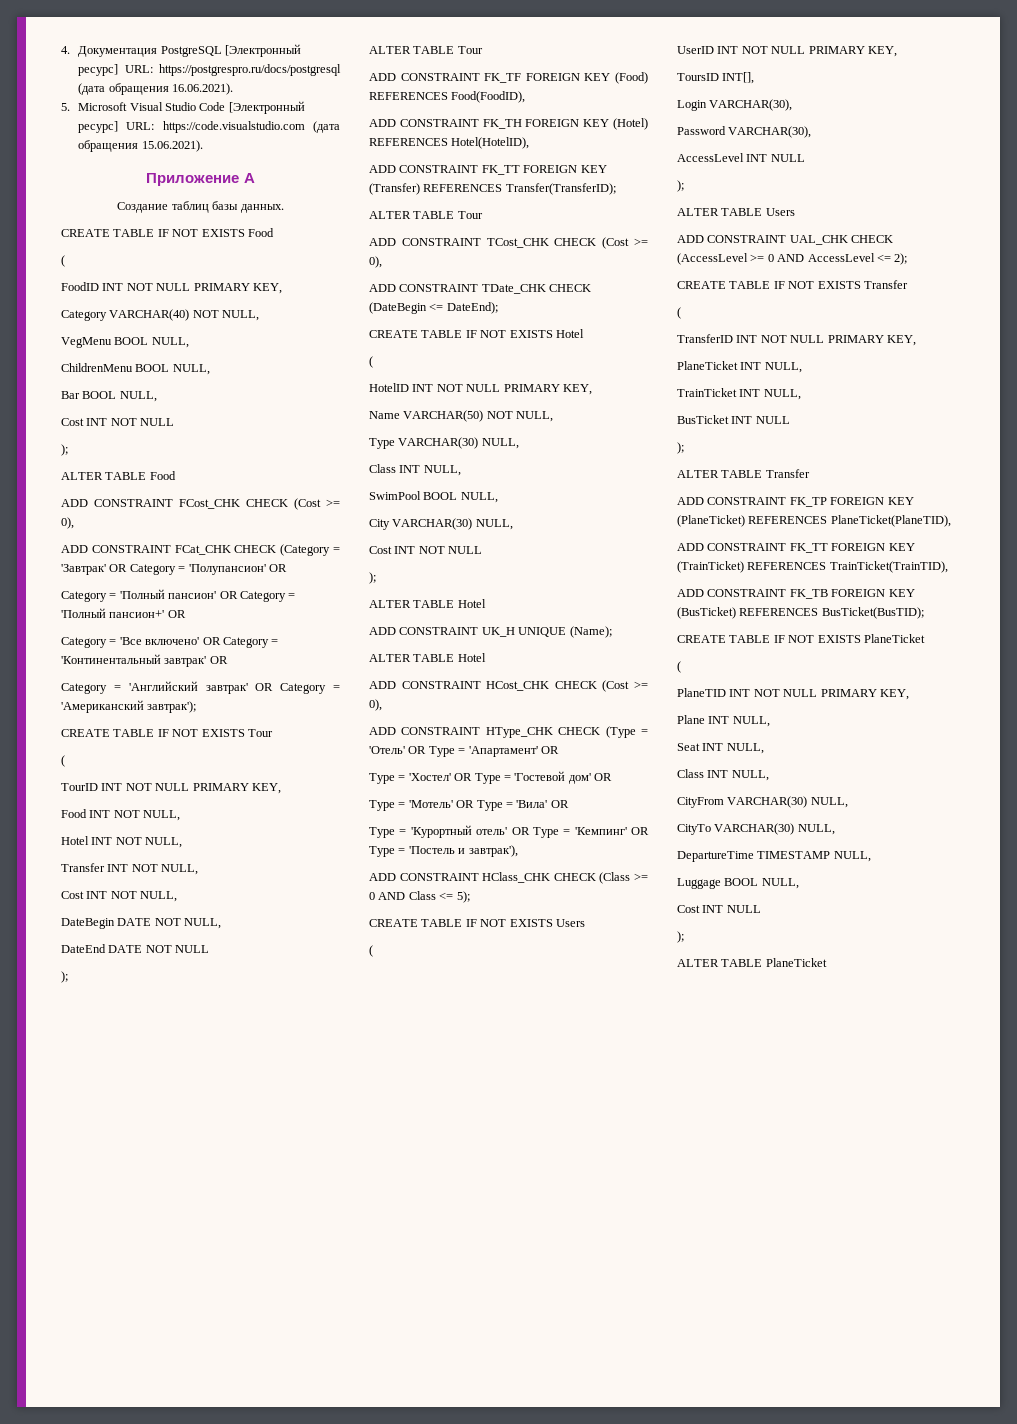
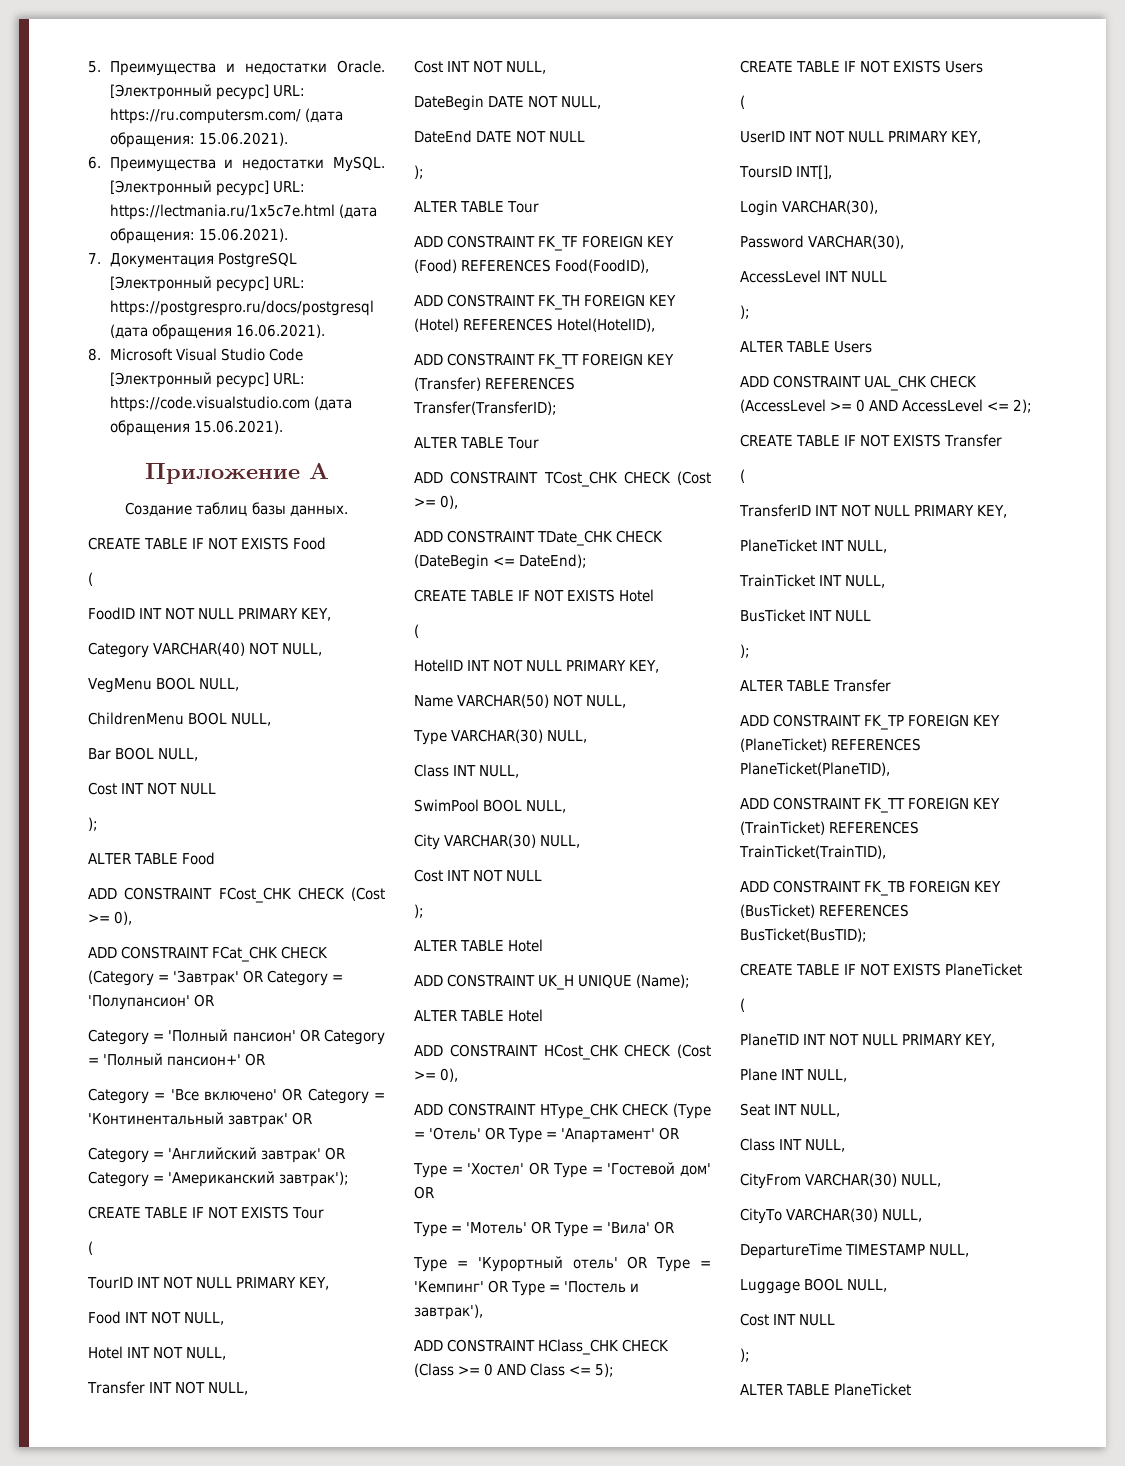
- 4. Документация PostgreSQL [Электронный ресурс] URL: https://postgrespro.ru/docs/postgresql (дата обращения 16.06.2021).
+ 5. Преимущества и недостатки Oracle. [Электронный ресурс] URL: https://ru.computersm.com/ (дата обращения: 15.06.2021).
+ 6. Преимущества и недостатки MySQL. [Электронный ресурс] URL: https://lectmania.ru/1x5c7e.html (дата обращения: 15.06.2021).
+ 7. Документация PostgreSQL [Электронный ресурс] URL: https://postgrespro.ru/docs/postgresql (дата обращения 16.06.2021).
- 5. Microsoft Visual Studio Code [Электронный ресурс] URL: https://code.visualstudio.com (дата обращения 15.06.2021).
+ 8. Microsoft Visual Studio Code [Электронный ресурс] URL: https://code.visualstudio.com (дата обращения 15.06.2021).

